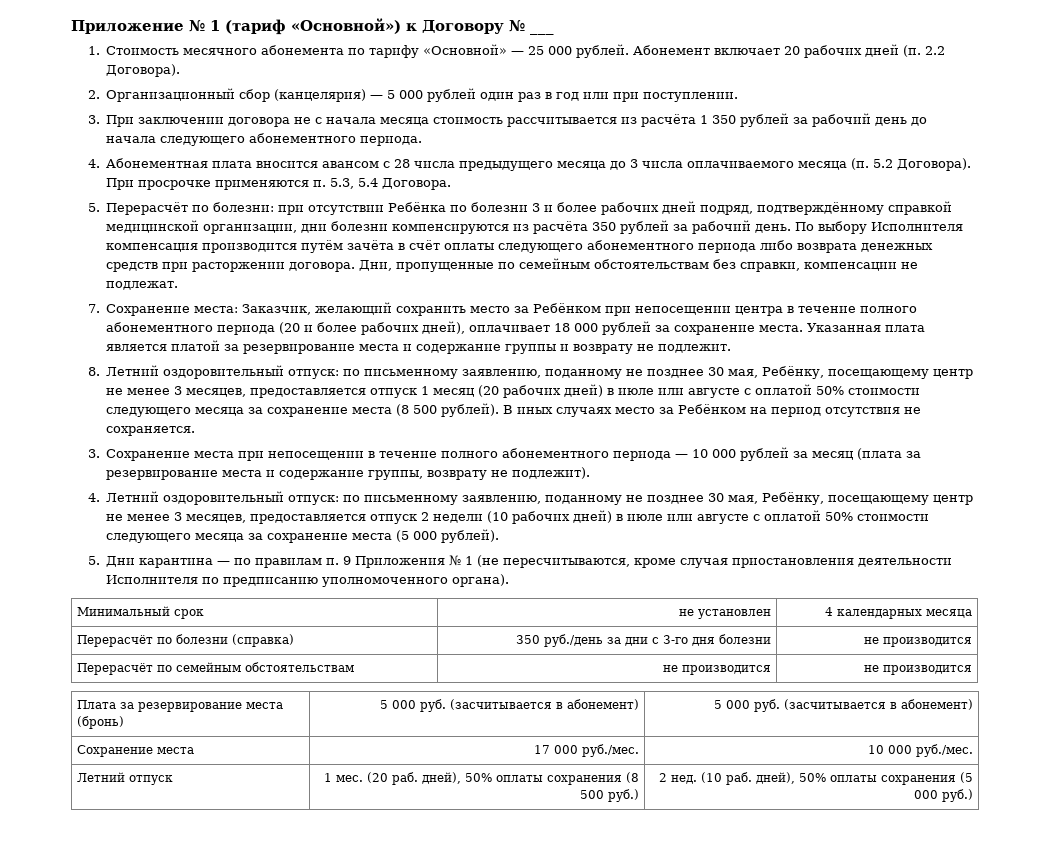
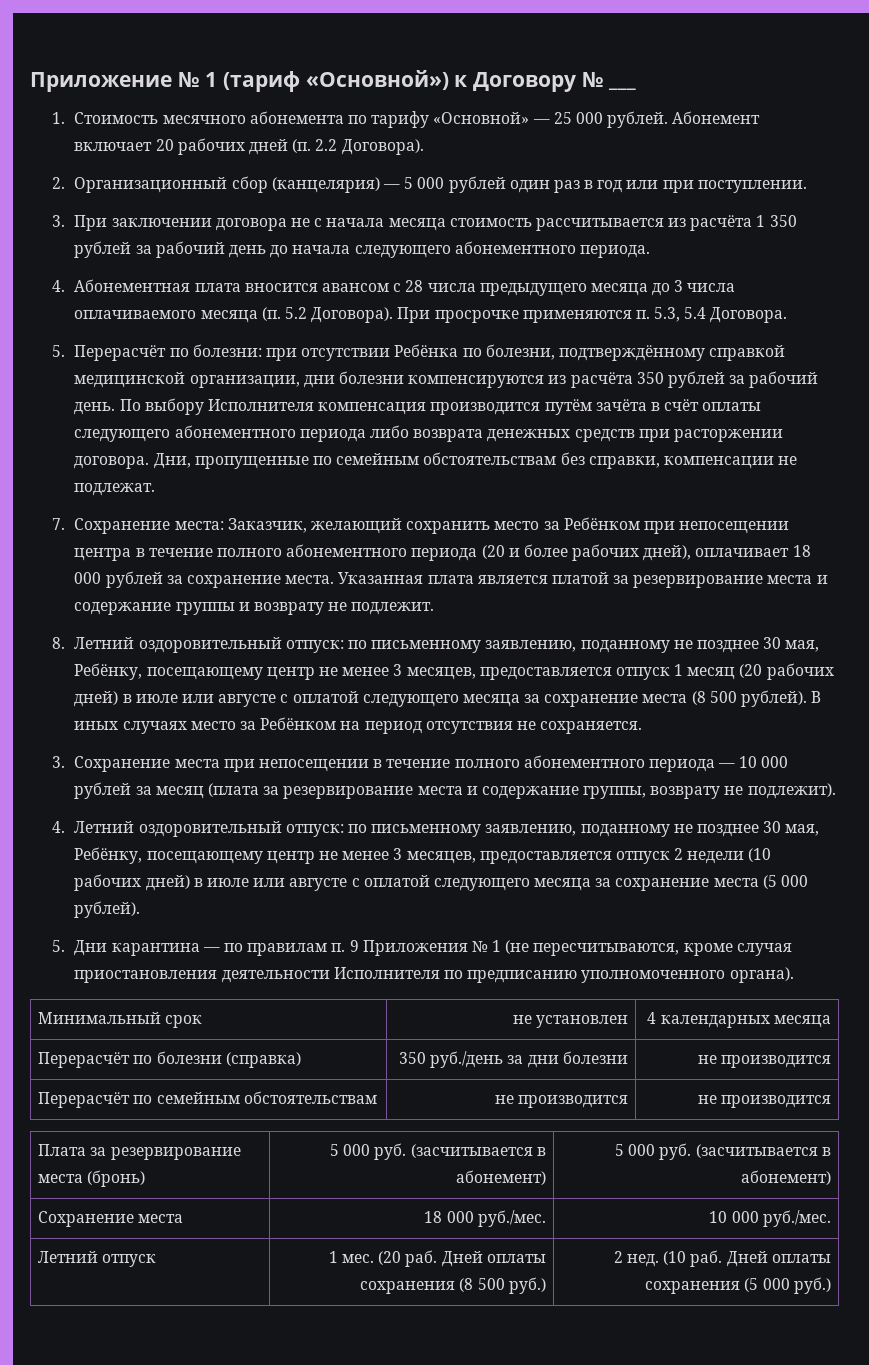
- 5. Перерасчёт по болезни: при отсутствии Ребёнка по болезни 3 и более рабочих дней подряд, подтверждённому справкой медицинской организации, дни болезни компенсируются из расчёта 350 рублей за рабочий день.
+ 5. Перерасчёт по болезни: при отсутствии Ребёнка по болезни, подтверждённому справкой медицинской организации, дни болезни компенсируются из расчёта 350 рублей за рабочий день.
- 8. Летний оздоровительный отпуск: по письменному заявлению, поданному не позднее 30 мая, Ребёнку, посещающему центр не менее 3 месяцев, предоставляется отпуск 1 месяц (20 рабочих дней) в июле или августе с оплатой 50% стоимости следующего месяца за сохранение места (8 500 рублей).
+ 8. Летний оздоровительный отпуск: по письменному заявлению, поданному не позднее 30 мая, Ребёнку, посещающему центр не менее 3 месяцев, предоставляется отпуск 1 месяц (20 рабочих дней) в июле или августе с оплатой следующего месяца за сохранение места (8 500 рублей).
- 4. Летний оздоровительный отпуск: по письменному заявлению, поданному не позднее 30 мая, Ребёнку, посещающему центр не менее 3 месяцев, предоставляется отпуск 2 недели (10 рабочих дней) в июле или августе с оплатой 50% стоимости следующего месяца за сохранение места (5 000 рублей).
+ 4. Летний оздоровительный отпуск: по письменному заявлению, поданному не позднее 30 мая, Ребёнку, посещающему центр не менее 3 месяцев, предоставляется отпуск 2 недели (10 рабочих дней) в июле или августе с оплатой следующего месяца за сохранение места (5 000 рублей).
- Перерасчёт по болезни (справка) | 350 руб./день за дни с 3-го дня болезни | не производится
+ Перерасчёт по болезни (справка) | 350 руб./день за дни болезни | не производится
- Сохранение места | 17 000 руб./мес. | 10 000 руб./мес.
+ Сохранение места | 18 000 руб./мес. | 10 000 руб./мес.
- Летний отпуск | 1 мес. (20 раб. дней), 50% оплаты сохранения (8 500 руб.) | 2 нед. (10 раб. дней), 50% оплаты сохранения (5 000 руб.)
+ Летний отпуск | 1 мес. (20 раб. Дней оплаты сохранения (8 500 руб.) | 2 нед. (10 раб. Дней оплаты сохранения (5 000 руб.)

